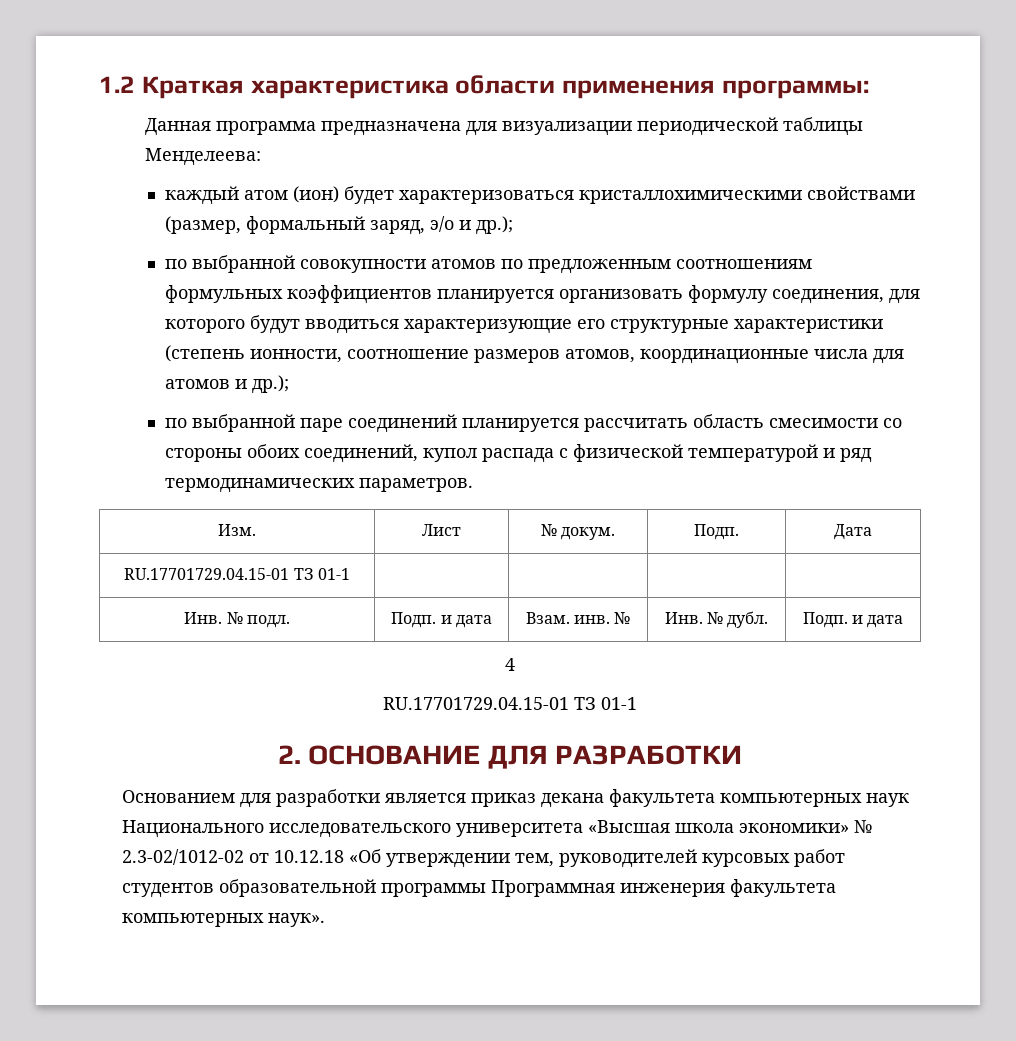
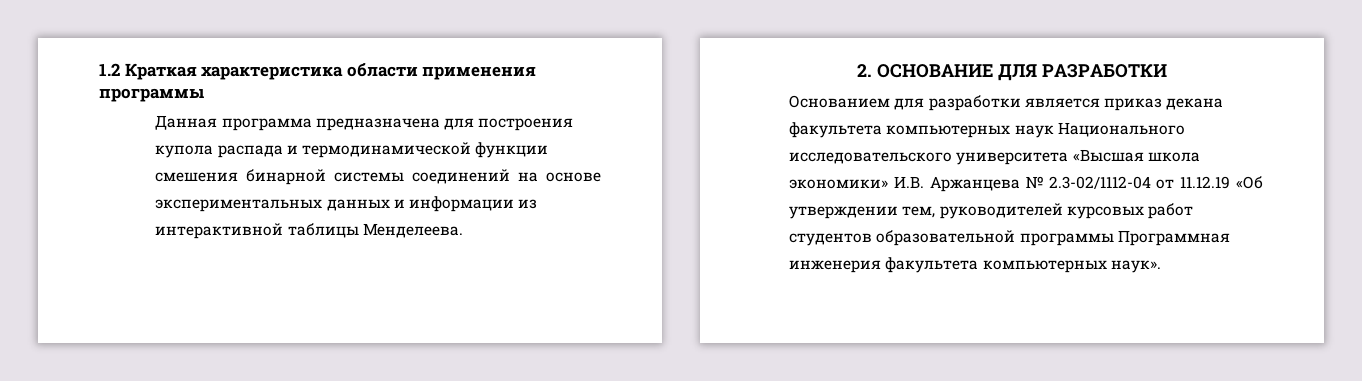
- 1.2 Краткая характеристика области применения программы:
+ 1.2 Краткая характеристика области применения программы
- Данная программа предназначена для визуализации периодической таблицы Менделеева:
- каждый атом (ион) будет характеризоваться кристаллохимическими свойствами (размер, формальный заряд, э/о и др.);
- по выбранной совокупности атомов по предложенным соотношениям формульных коэффициентов планируется организовать формулу соединения, для которого будут вводиться характеризующие его структурные характеристики (степень ионности, соотношение размеров атомов, координационные числа для атомов и др.);
- по выбранной паре соединений планируется рассчитать область смесимости со стороны обоих соединений, купол распада с физической температурой и ряд термодинамических параметров.
- Изм. | Лист | № докум. | Подп. | Дата
- RU.17701729.04.15-01 ТЗ 01-1 | | | |
- Инв. № подл. | Подп. и дата | Взам. инв. № | Инв. № дубл. | Подп. и дата
- 4
- RU.17701729.04.15-01 ТЗ 01-1
+ Данная программа предназначена для построения купола распада и термодинамической функции смешения бинарной системы соединений на основе экспериментальных данных и информации из интерактивной таблицы Менделеева.
- Основанием для разработки является приказ декана факультета компьютерных наук Национального исследовательского университета «Высшая школа экономики» № 2.3-02/1012-02 от 10.12.18 «Об утверждении тем, руководителей курсовых работ студентов образовательной программы Программная инженерия факультета компьютерных наук».
+ Основанием для разработки является приказ декана факультета компьютерных наук Национального исследовательского университета «Высшая школа экономики» И.В. Аржанцева № 2.3-02/1112-04 от 11.12.19 «Об утверждении тем, руководителей курсовых работ студентов образовательной программы Программная инженерия факультета компьютерных наук».

